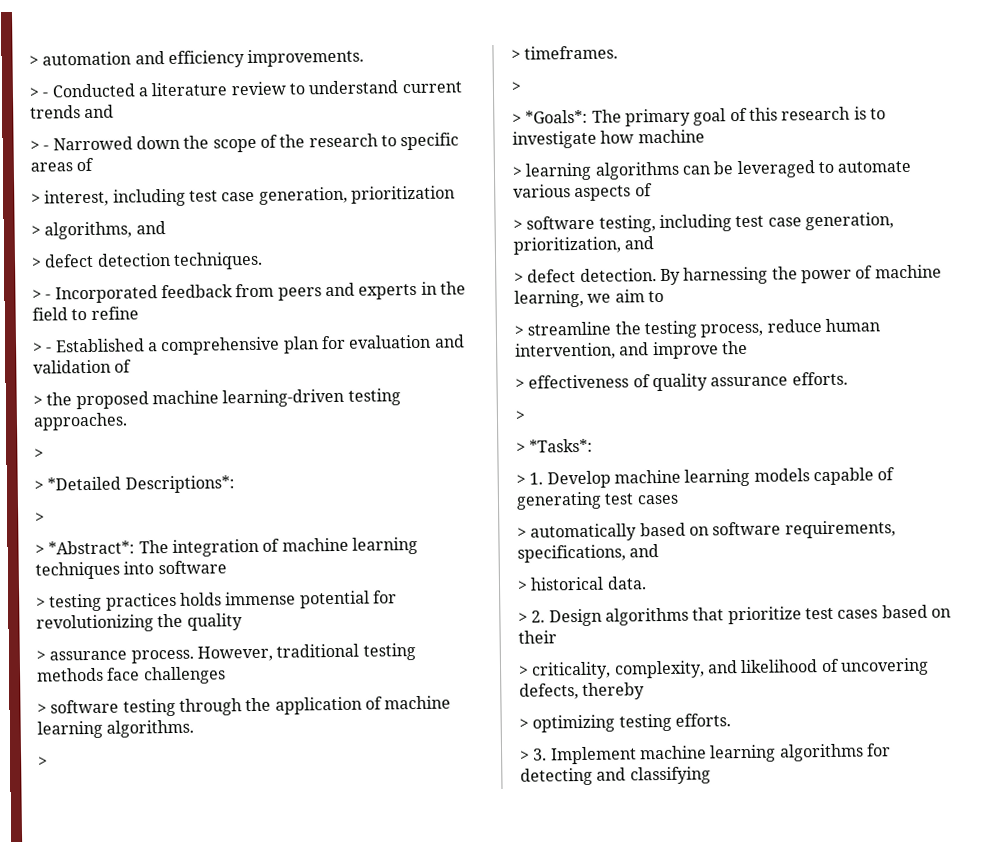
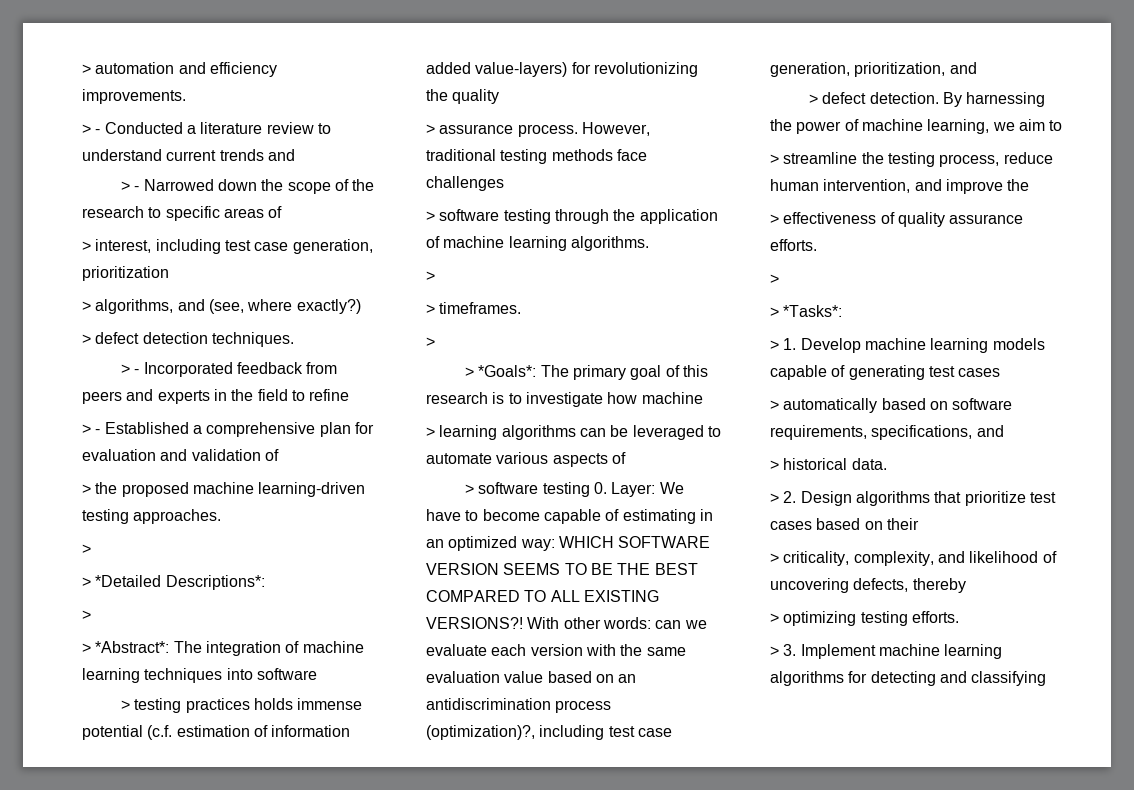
- > algorithms, and
+ > algorithms, and (see, where exactly?)
- > testing practices holds immense potential for revolutionizing the quality
+ > testing practices holds immense potential (c.f. estimation of information added value-layers) for revolutionizing the quality
- > software testing, including test case generation, prioritization, and
+ > software testing 0. Layer: We have to become capable of estimating in an optimized way: WHICH SOFTWARE VERSION SEEMS TO BE THE BEST COMPARED TO ALL EXISTING VERSIONS?! With other words: can we evaluate each version with the same evaluation value based on an antidiscrimination process (optimization)?, including test case generation, prioritization, and

